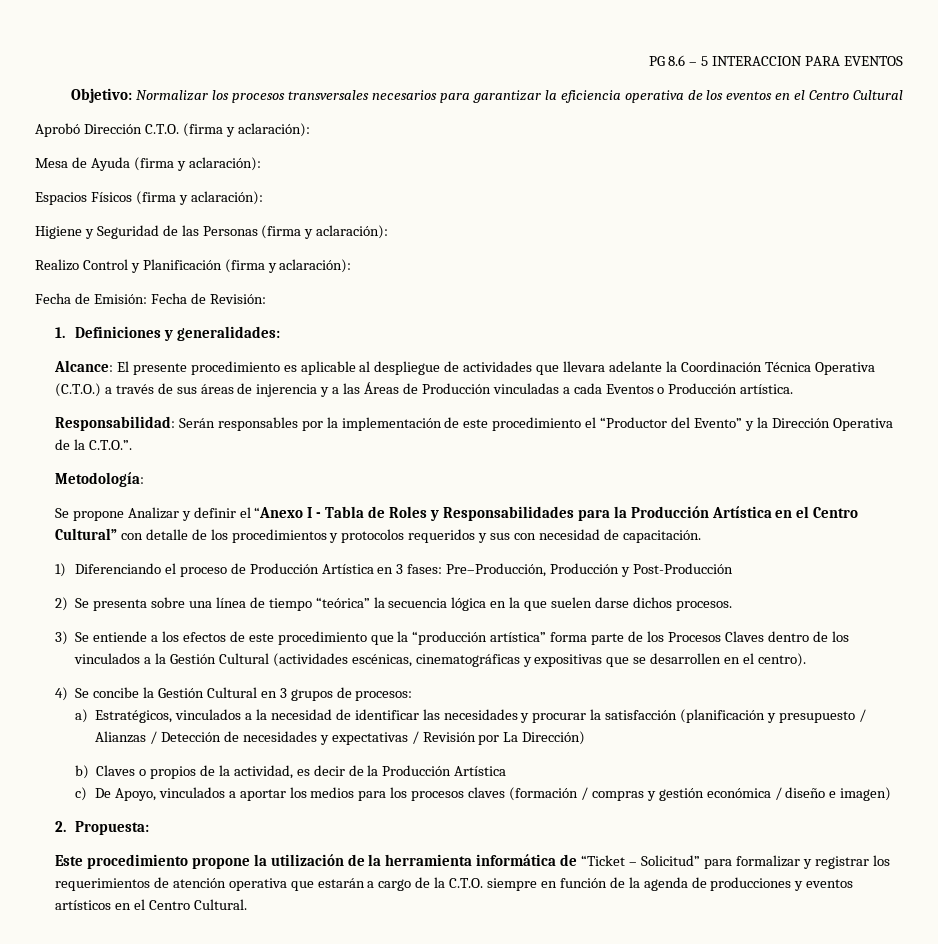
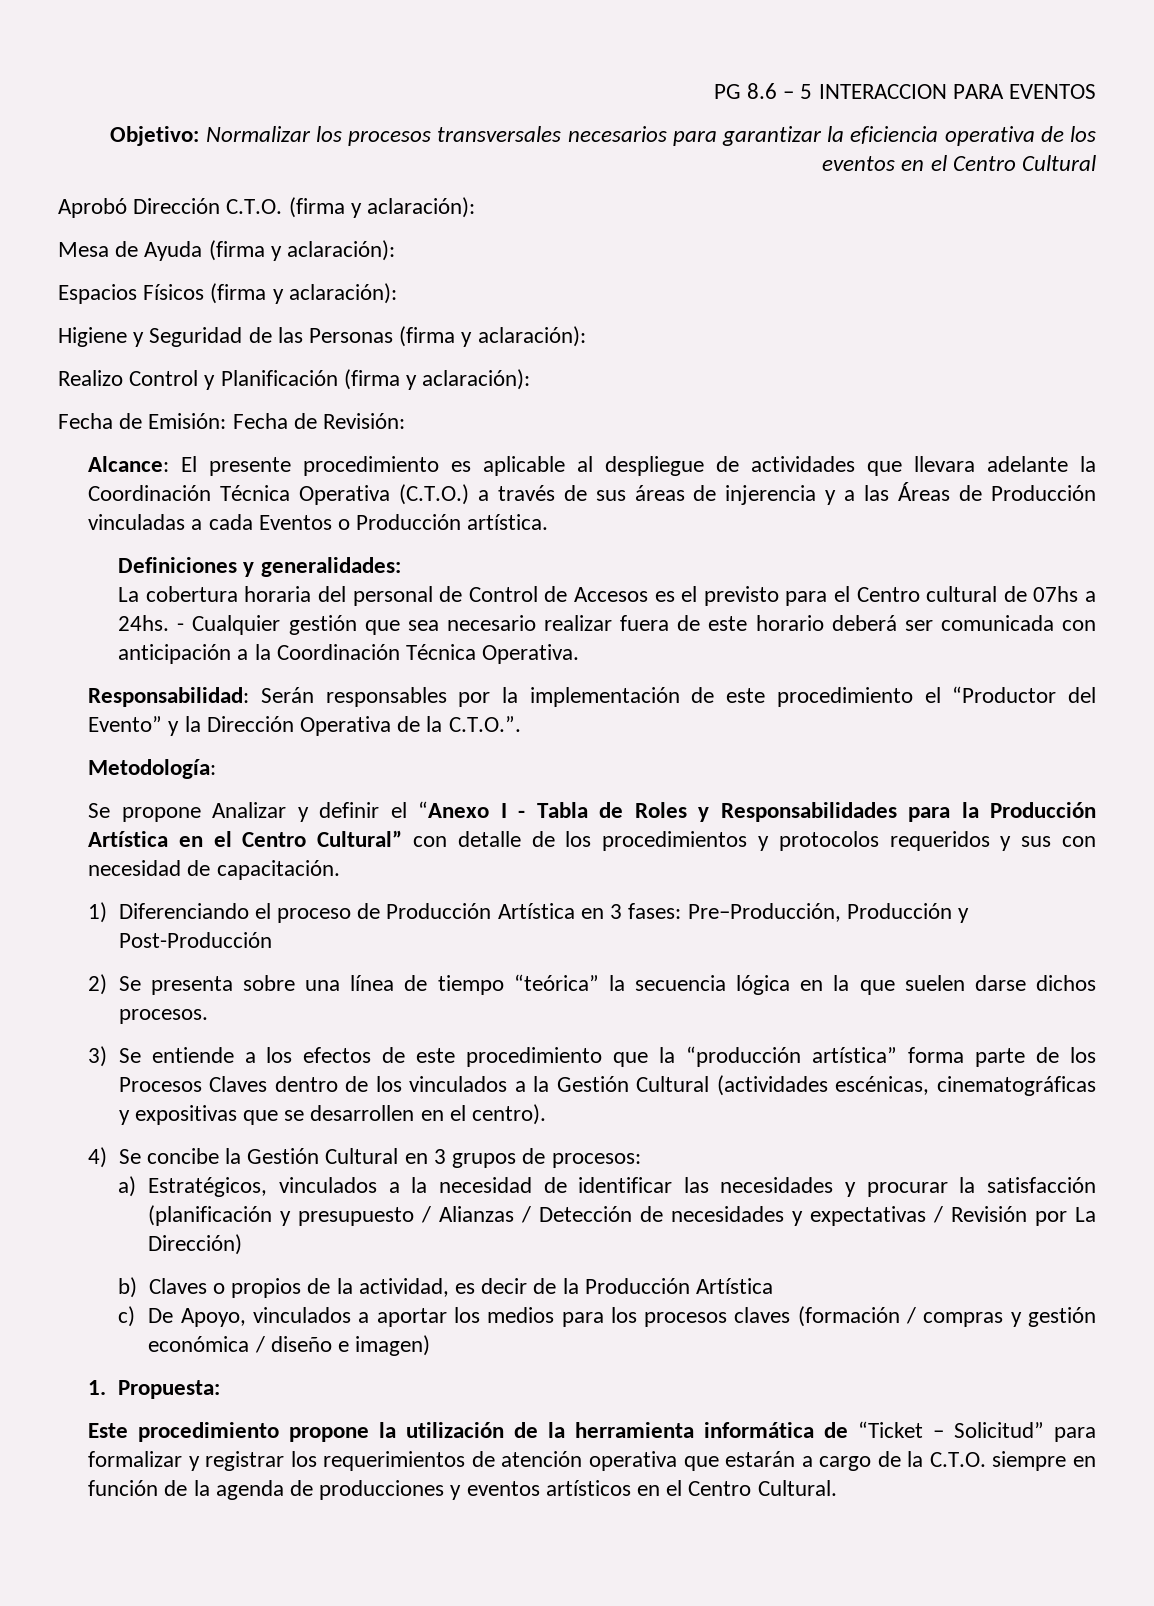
- 1. Definiciones y generalidades:
+ Definiciones y generalidades:
+ La cobertura horaria del personal de Control de Accesos es el previsto para el Centro cultural de 07hs a 24hs. - Cualquier gestión que sea necesario realizar fuera de este horario deberá ser comunicada con anticipación a la Coordinación Técnica Operativa.
- 2. Propuesta:
+ 1. Propuesta:

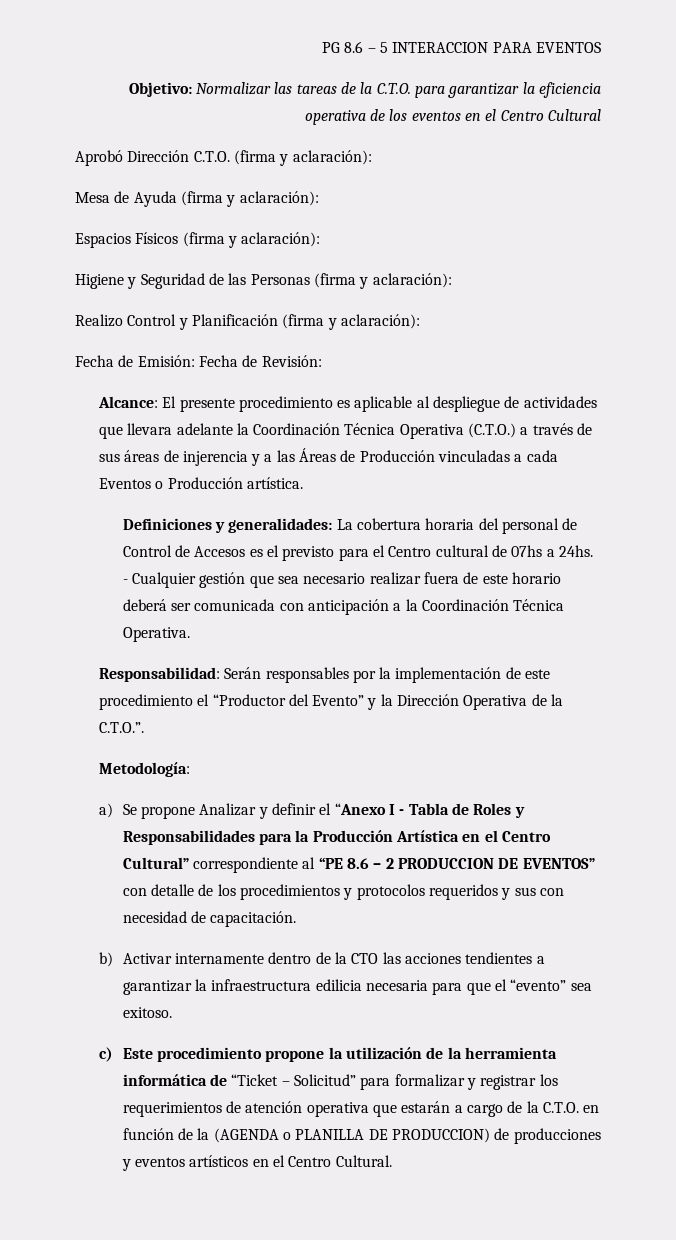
- Objetivo: Normalizar los procesos transversales necesarios para garantizar la eficiencia operativa de los eventos en el Centro Cultural
+ Objetivo: Normalizar las tareas de la C.T.O. para garantizar la eficiencia operativa de los eventos en el Centro Cultural
- Definiciones y generalidades:
- La cobertura horaria del personal de Control de Accesos es el previsto para el Centro cultural de 07hs a 24hs.
+ Definiciones y generalidades: La cobertura horaria del personal de Control de Accesos es el previsto para el Centro cultural de 07hs a 24hs.
- Se propone Analizar y definir el “Anexo I - Tabla de Roles y Responsabilidades para la Producción Artística en el Centro Cultural” con detalle de los procedimientos y protocolos requeridos y sus con necesidad de capacitación.
+ a) Se propone Analizar y definir el “Anexo I - Tabla de Roles y Responsabilidades para la Producción Artística en el Centro Cultural” correspondiente al “PE 8.6 – 2 PRODUCCION DE EVENTOS” con detalle de los procedimientos y protocolos requeridos y sus con necesidad de capacitación.
- 1) Diferenciando el proceso de Producción Artística en 3 fases: Pre–Producción, Producción y Post-Producción
- 2) Se presenta sobre una línea de tiempo “teórica” la secuencia lógica en la que suelen darse dichos procesos.
- 3) Se entiende a los efectos de este procedimiento que la “producción artística” forma parte de los Procesos Claves dentro de los vinculados a la Gestión Cultural (actividades escénicas, cinematográficas y expositivas que se desarrollen en el centro).
- 4) Se concibe la Gestión Cultural en 3 grupos de procesos:
- a) Estratégicos, vinculados a la necesidad de identificar las necesidades y procurar la satisfacción (planificación y presupuesto / Alianzas / Detección de necesidades y expectativas / Revisión por La Dirección)
- b) Claves o propios de la actividad, es decir de la Producción Artística
- c) De Apoyo, vinculados a aportar los medios para los procesos claves (formación / compras y gestión económica / diseño e imagen)
- 1. Propuesta:
- Este procedimiento propone la utilización de la herramienta informática de “Ticket – Solicitud” para formalizar y registrar los requerimientos de atención operativa que estarán a cargo de la C.T.O. siempre en función de la agenda de producciones y eventos artísticos en el Centro Cultural.
+ b) Activar internamente dentro de la CTO las acciones tendientes a garantizar la infraestructura edilicia necesaria para que el “evento” sea exitoso.
+ c) Este procedimiento propone la utilización de la herramienta informática de “Ticket – Solicitud” para formalizar y registrar los requerimientos de atención operativa que estarán a cargo de la C.T.O. en función de la (AGENDA o PLANILLA DE PRODUCCION) de producciones y eventos artísticos en el Centro Cultural.

